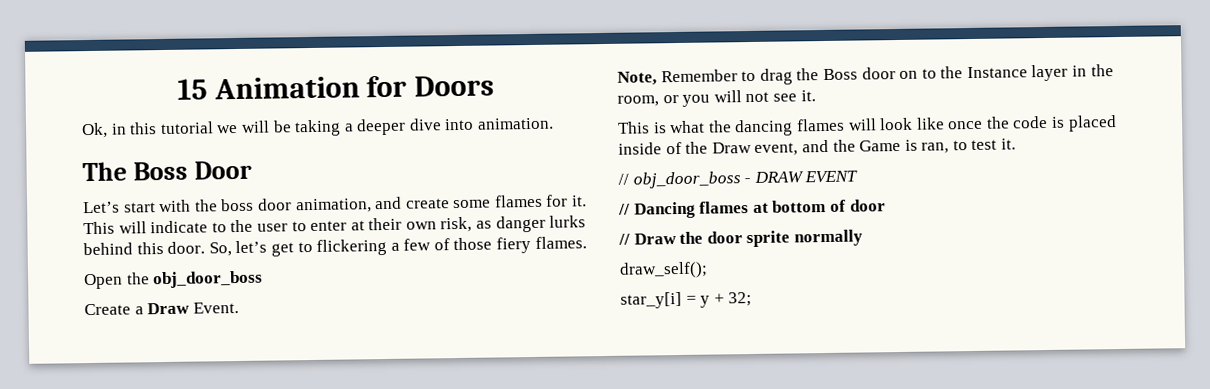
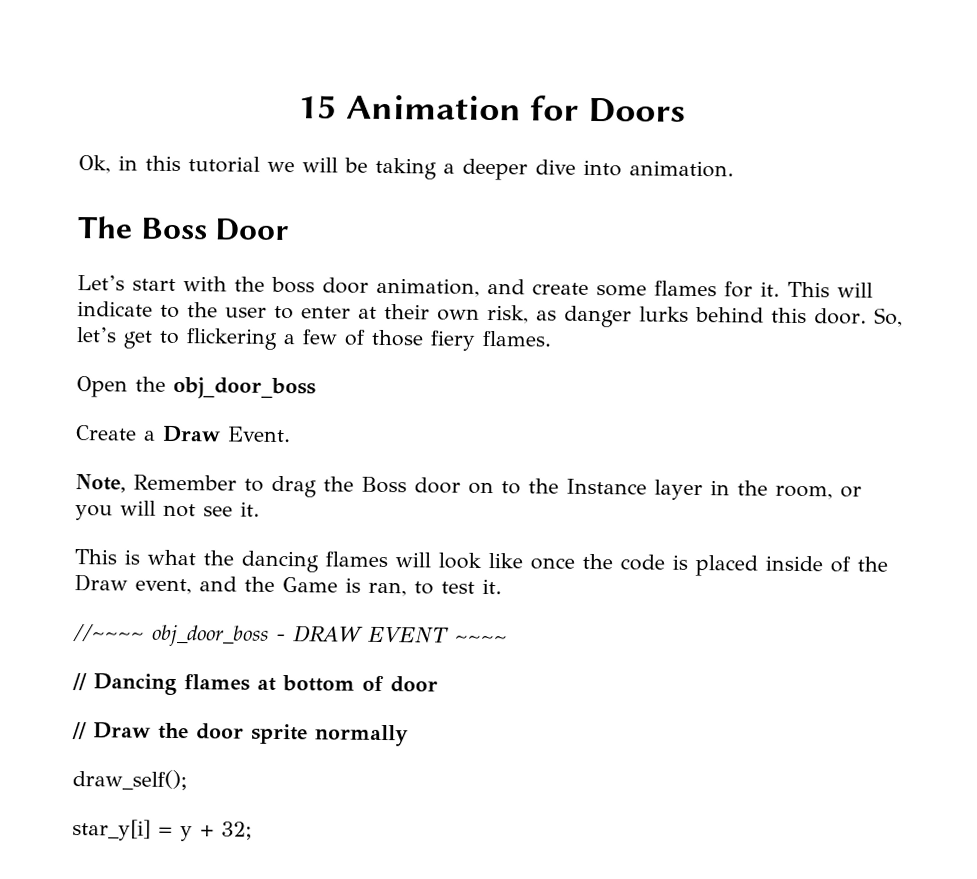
- // obj_door_boss - DRAW EVENT
+ //~~~~ obj_door_boss - DRAW EVENT ~~~~

